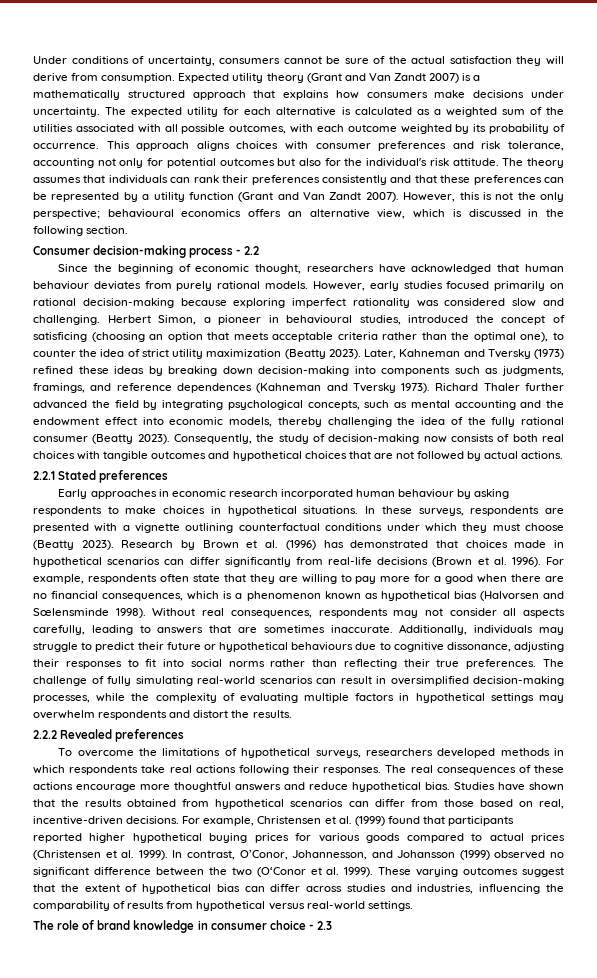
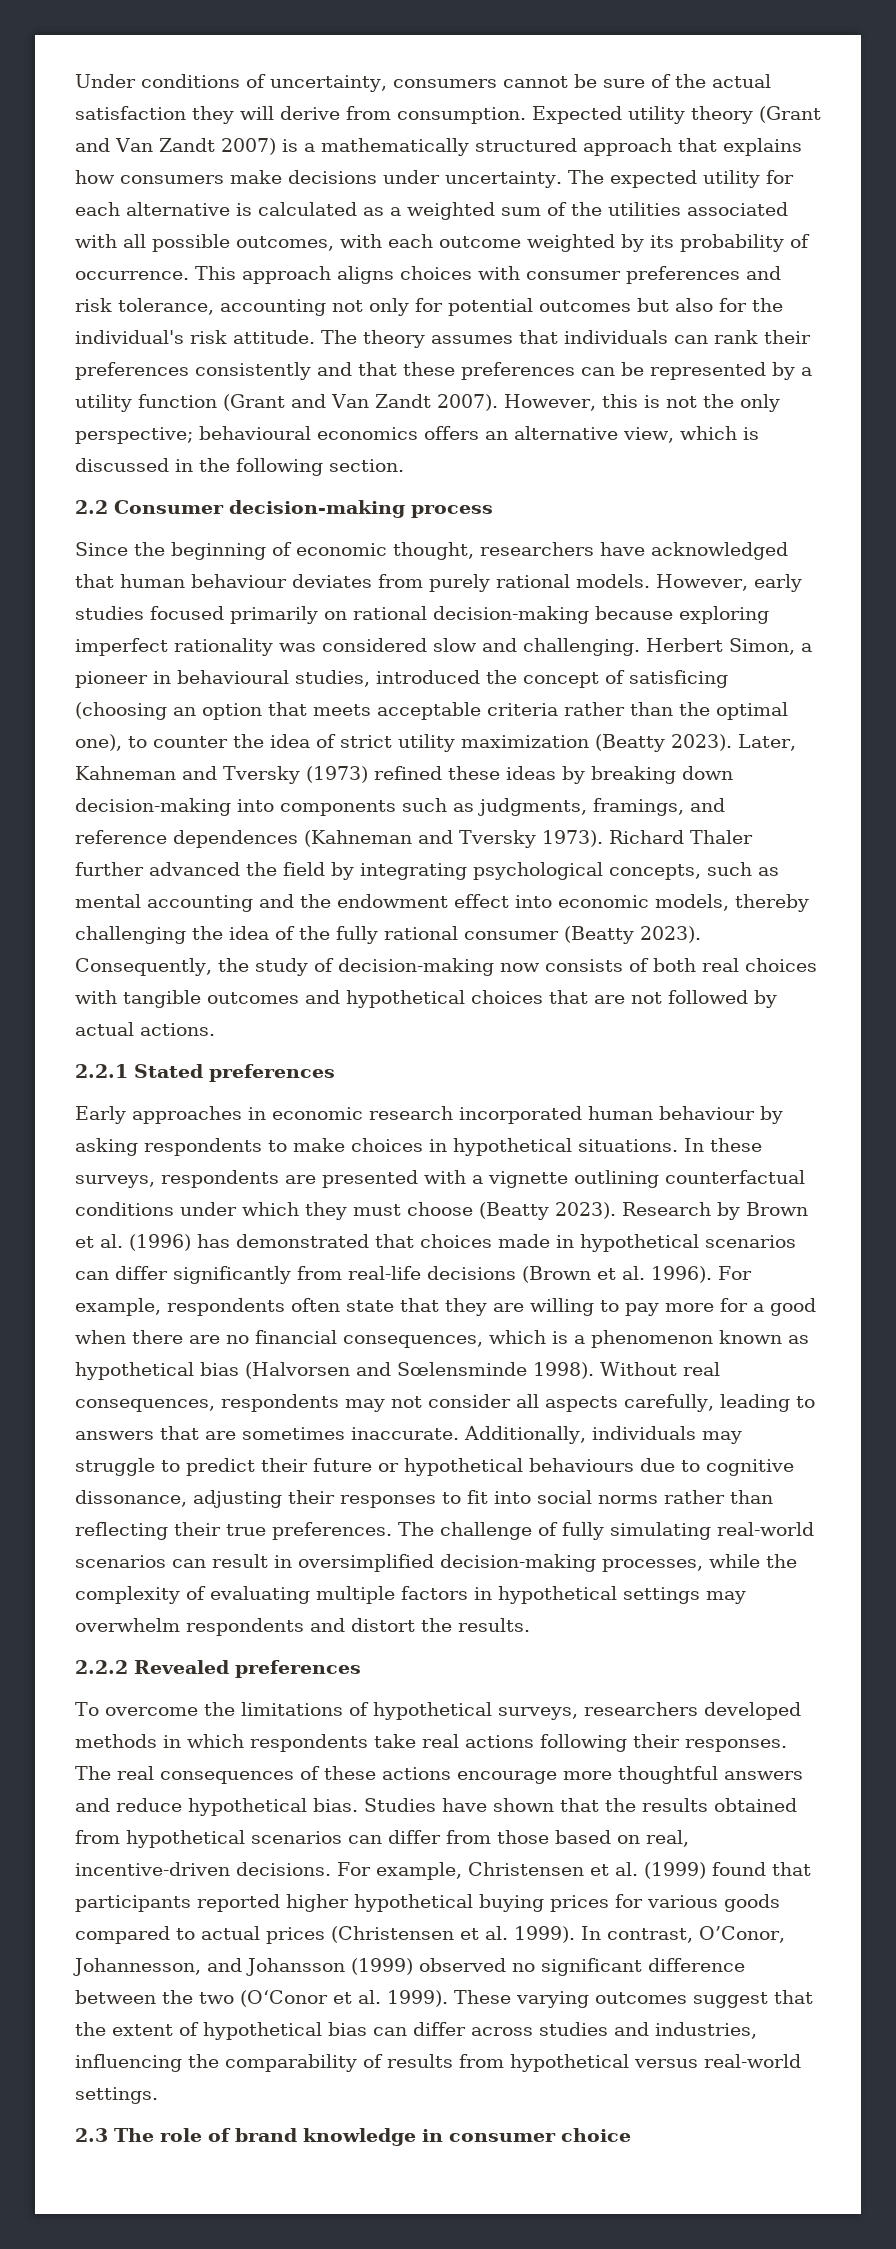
- Consumer decision-making process - 2.2
+ 2.2 Consumer decision-making process
- The role of brand knowledge in consumer choice - 2.3
+ 2.3 The role of brand knowledge in consumer choice

